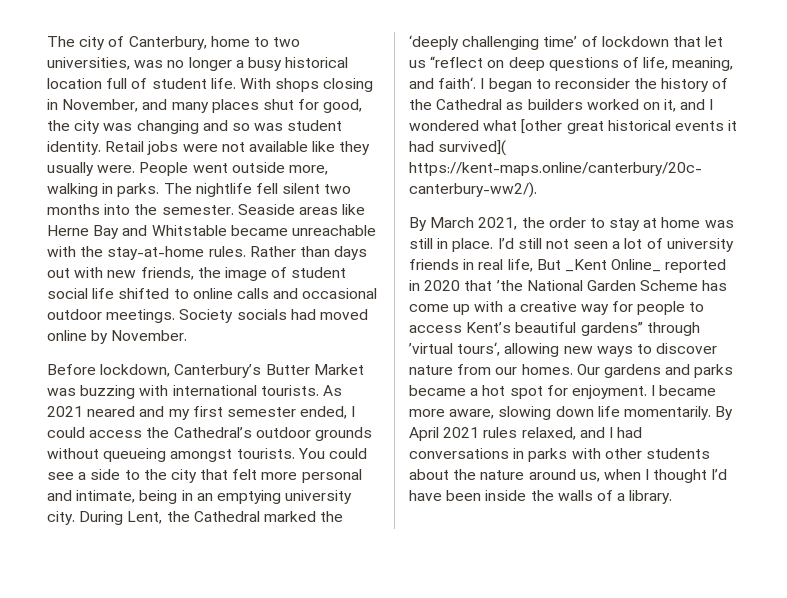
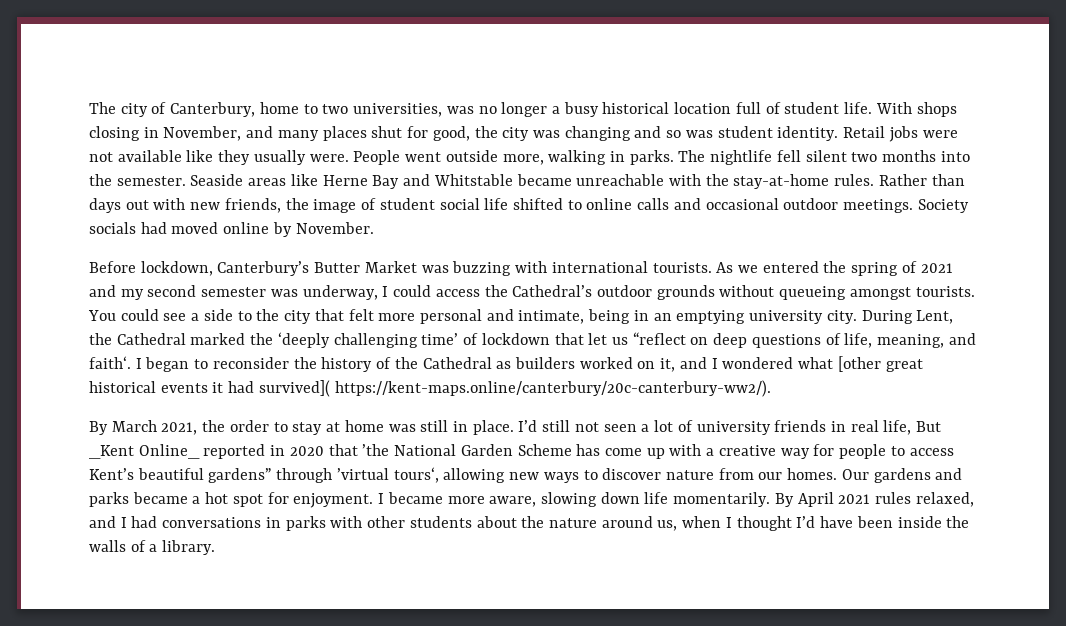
- As 2021 neared and my first semester ended, I could access the Cathedral’s outdoor grounds without queueing amongst tourists.
+ As we entered the spring of 2021 and my second semester was underway, I could access the Cathedral’s outdoor grounds without queueing amongst tourists.

